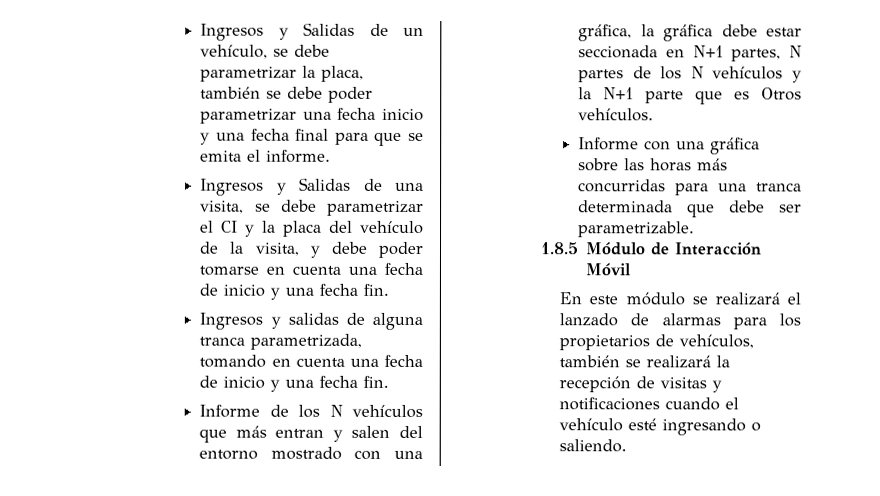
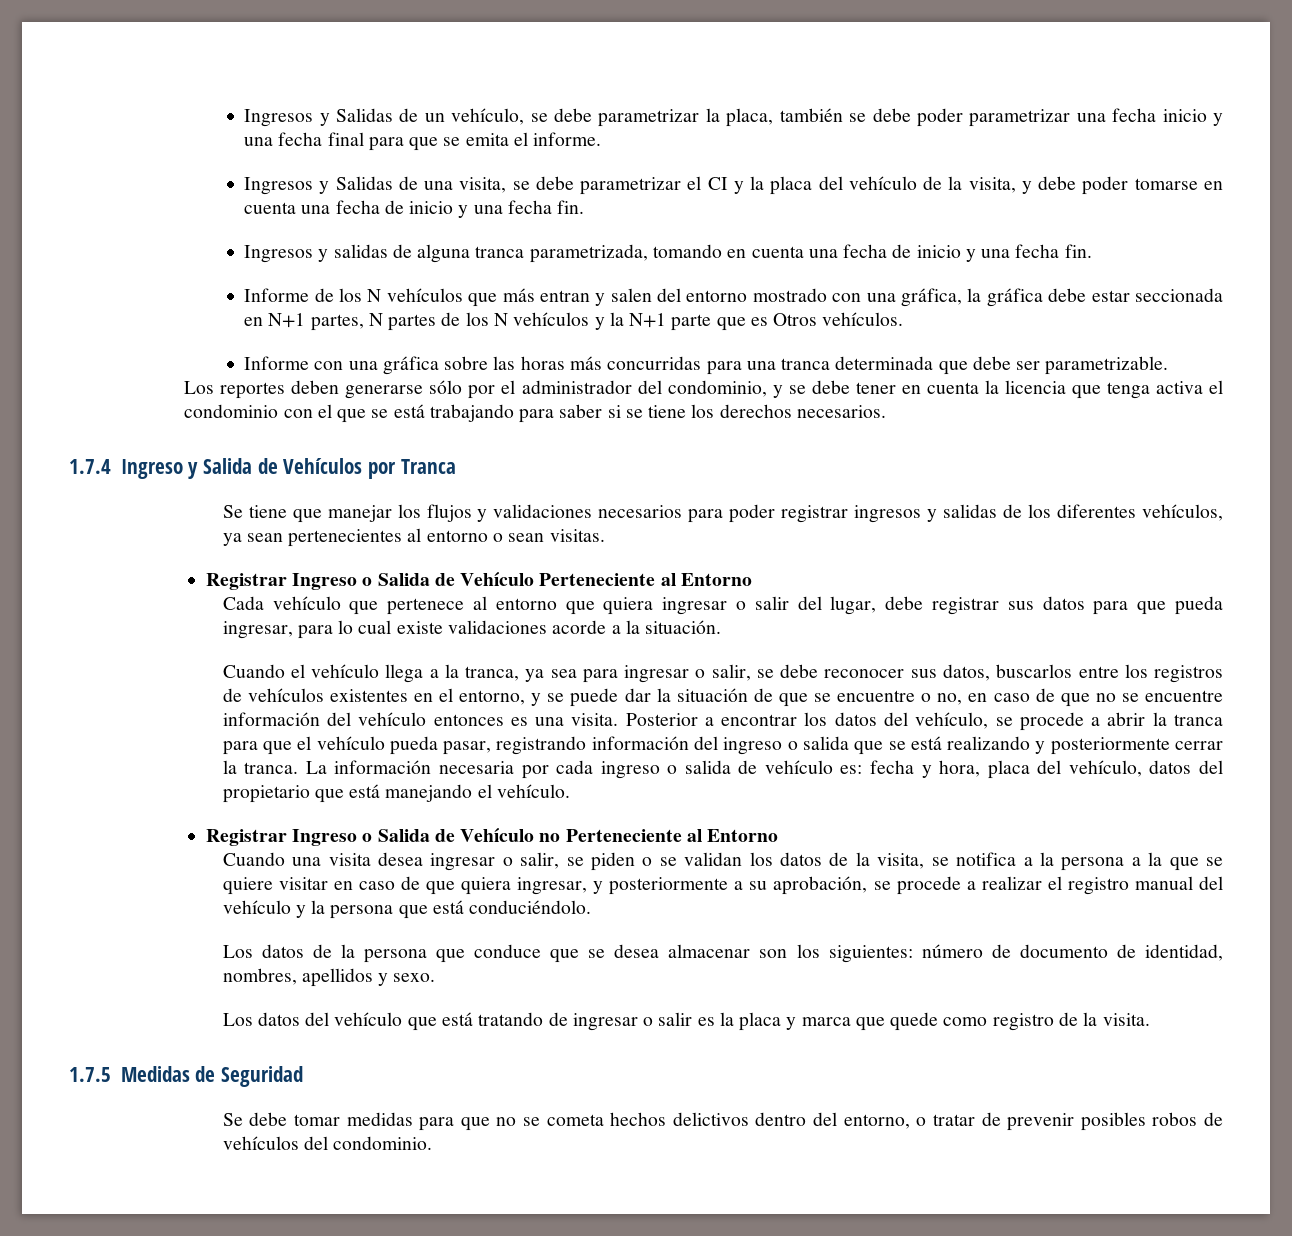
- 1.8.5 Módulo de Interacción Móvil
- En este módulo se realizará el lanzado de alarmas para los propietarios de vehículos, también se realizará la recepción de visitas y notificaciones cuando el vehículo esté ingresando o saliendo.
+ Los reportes deben generarse sólo por el administrador del condominio, y se debe tener en cuenta la licencia que tenga activa el condominio con el que se está trabajando para saber si se tiene los derechos necesarios.
+ 1.7.4 Ingreso y Salida de Vehículos por Tranca
+ Se tiene que manejar los flujos y validaciones necesarios para poder registrar ingresos y salidas de los diferentes vehículos, ya sean pertenecientes al entorno o sean visitas.
+ Registrar Ingreso o Salida de Vehículo Perteneciente al Entorno
+ Cada vehículo que pertenece al entorno que quiera ingresar o salir del lugar, debe registrar sus datos para que pueda ingresar, para lo cual existe validaciones acorde a la situación.
+ Cuando el vehículo llega a la tranca, ya sea para ingresar o salir, se debe reconocer sus datos, buscarlos entre los registros de vehículos existentes en el entorno, y se puede dar la situación de que se encuentre o no, en caso de que no se encuentre información del vehículo entonces es una visita. Posterior a encontrar los datos del vehículo, se procede a abrir la tranca para que el vehículo pueda pasar, registrando información del ingreso o salida que se está realizando y posteriormente cerrar la tranca. La información necesaria por cada ingreso o salida de vehículo es: fecha y hora, placa del vehículo, datos del propietario que está manejando el vehículo.
+ Registrar Ingreso o Salida de Vehículo no Perteneciente al Entorno
+ Cuando una visita desea ingresar o salir, se piden o se validan los datos de la visita, se notifica a la persona a la que se quiere visitar en caso de que quiera ingresar, y posteriormente a su aprobación, se procede a realizar el registro manual del vehículo y la persona que está conduciéndolo.
+ Los datos de la persona que conduce que se desea almacenar son los siguientes: número de documento de identidad, nombres, apellidos y sexo.
+ Los datos del vehículo que está tratando de ingresar o salir es la placa y marca que quede como registro de la visita.
+ 1.7.5 Medidas de Seguridad
+ Se debe tomar medidas para que no se cometa hechos delictivos dentro del entorno, o tratar de prevenir posibles robos de vehículos del condominio.

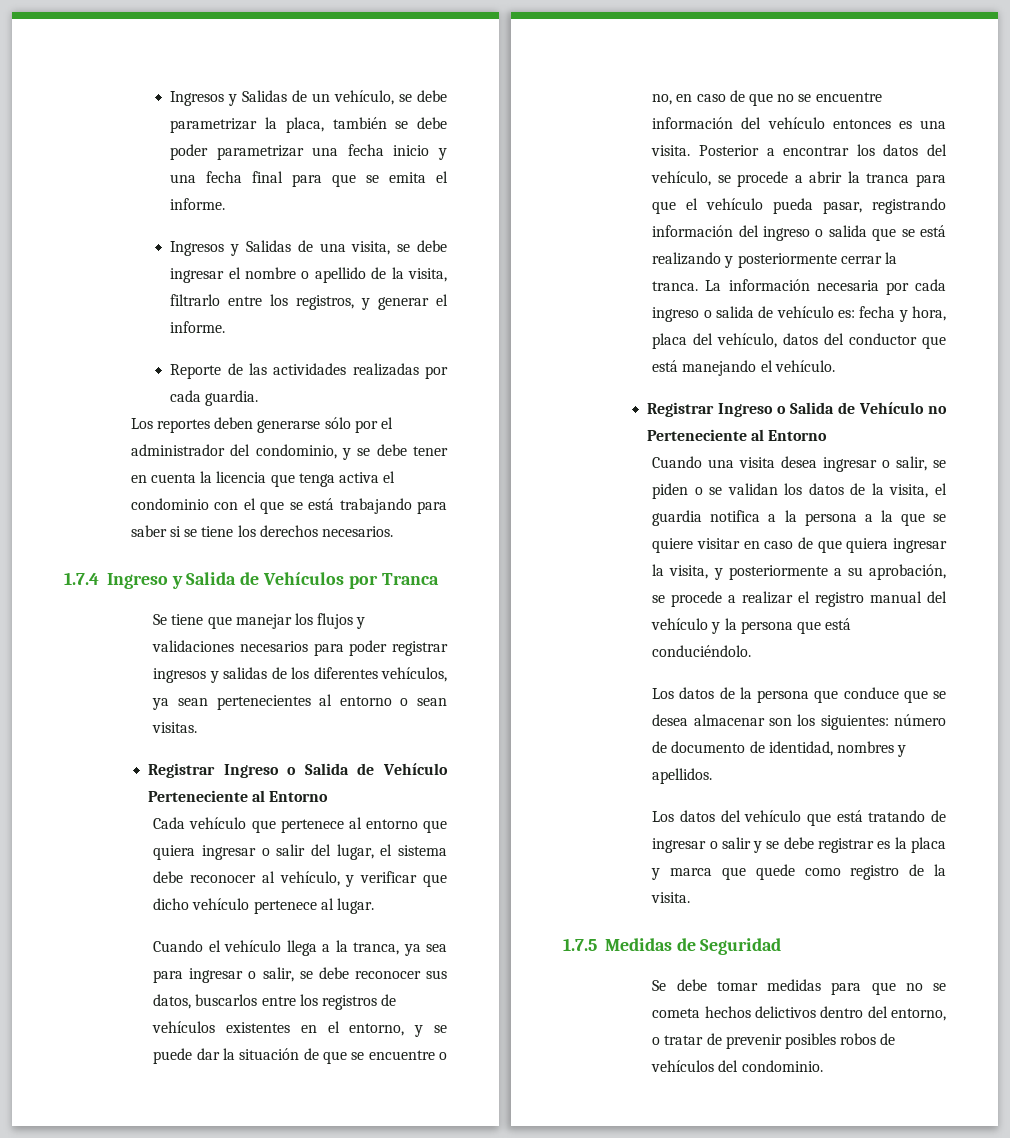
- Ingresos y Salidas de una visita, se debe parametrizar el CI y la placa del vehículo de la visita, y debe poder tomarse en cuenta una fecha de inicio y una fecha fin.
- Ingresos y salidas de alguna tranca parametrizada, tomando en cuenta una fecha de inicio y una fecha fin.
- Informe de los N vehículos que más entran y salen del entorno mostrado con una gráfica, la gráfica debe estar seccionada en N+1 partes, N partes de los N vehículos y la N+1 parte que es Otros vehículos.
- Informe con una gráfica sobre las horas más concurridas para una tranca determinada que debe ser parametrizable.
+ Ingresos y Salidas de una visita, se debe ingresar el nombre o apellido de la visita, filtrarlo entre los registros, y generar el informe.
+ Reporte de las actividades realizadas por cada guardia.
- Cada vehículo que pertenece al entorno que quiera ingresar o salir del lugar, debe registrar sus datos para que pueda ingresar, para lo cual existe validaciones acorde a la situación.
+ Cada vehículo que pertenece al entorno que quiera ingresar o salir del lugar, el sistema debe reconocer al vehículo, y verificar que dicho vehículo pertenece al lugar.
- La información necesaria por cada ingreso o salida de vehículo es: fecha y hora, placa del vehículo, datos del propietario que está manejando el vehículo.
+ La información necesaria por cada ingreso o salida de vehículo es: fecha y hora, placa del vehículo, datos del conductor que está manejando el vehículo.
- Cuando una visita desea ingresar o salir, se piden o se validan los datos de la visita, se notifica a la persona a la que se quiere visitar en caso de que quiera ingresar, y posteriormente a su aprobación, se procede a realizar el registro manual del vehículo y la persona que está conduciéndolo.
+ Cuando una visita desea ingresar o salir, se piden o se validan los datos de la visita, el guardia notifica a la persona a la que se quiere visitar en caso de que quiera ingresar la visita, y posteriormente a su aprobación, se procede a realizar el registro manual del vehículo y la persona que está conduciéndolo.
- Los datos de la persona que conduce que se desea almacenar son los siguientes: número de documento de identidad, nombres, apellidos y sexo.
+ Los datos de la persona que conduce que se desea almacenar son los siguientes: número de documento de identidad, nombres y apellidos.
- Los datos del vehículo que está tratando de ingresar o salir es la placa y marca que quede como registro de la visita.
+ Los datos del vehículo que está tratando de ingresar o salir y se debe registrar es la placa y marca que quede como registro de la visita.

